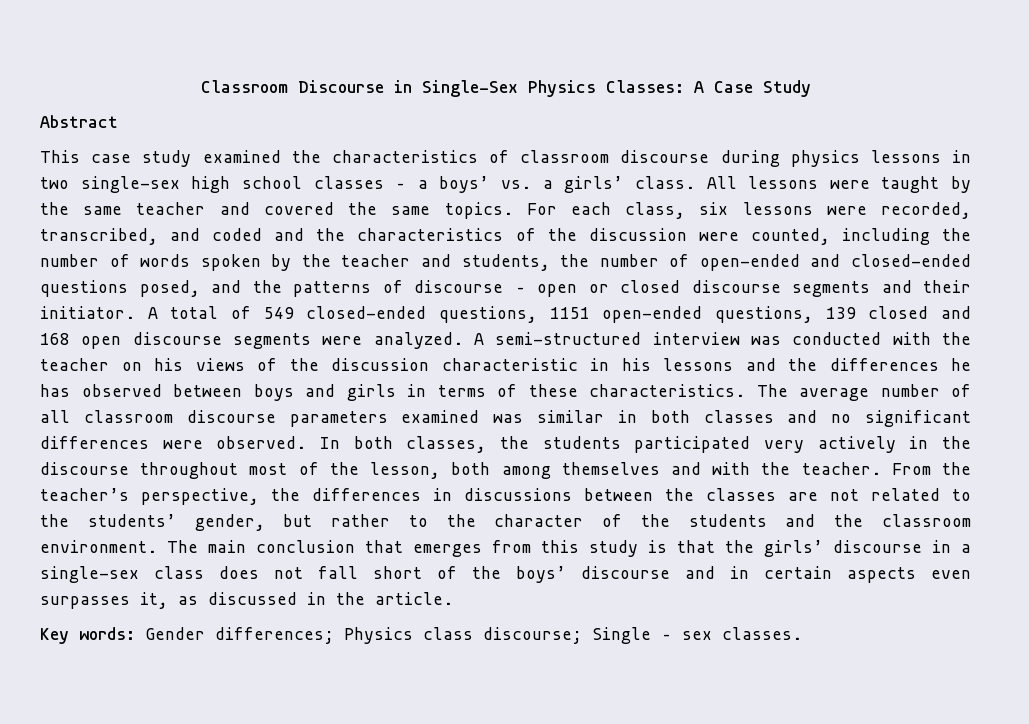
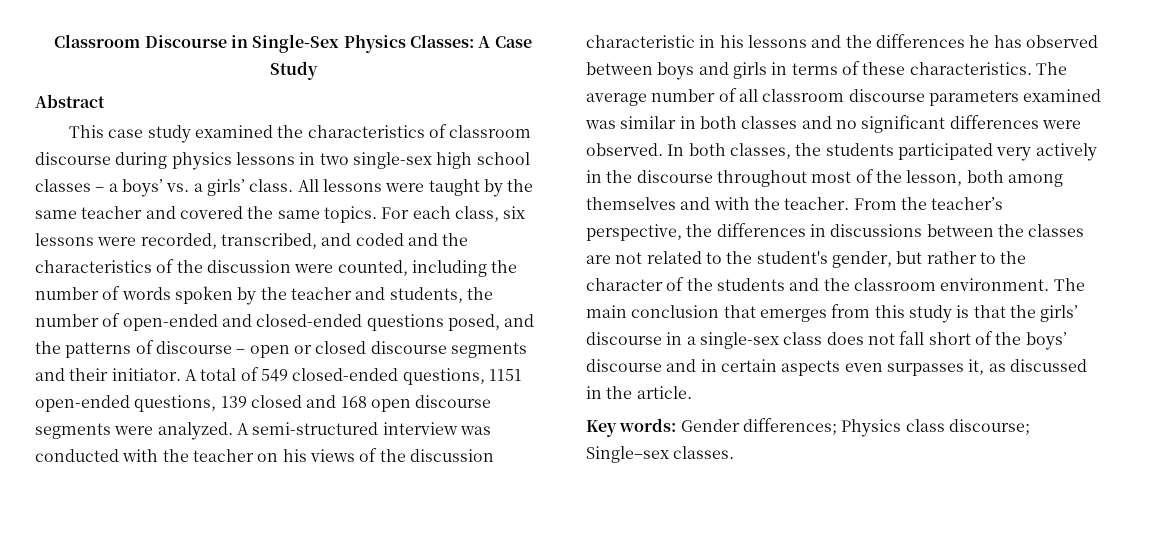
- From the teacher’s perspective, the differences in discussions between the classes are not related to the students’ gender, but rather to the character of the students and the classroom environment.
+ From the teacher’s perspective, the differences in discussions between the classes are not related to the student's gender, but rather to the character of the students and the classroom environment.
- Key words: Gender differences; Physics class discourse; Single – sex classes.
+ Key words: Gender differences; Physics class discourse; Single–sex classes.

